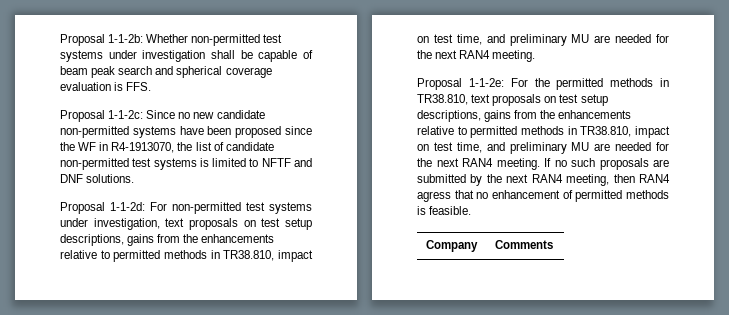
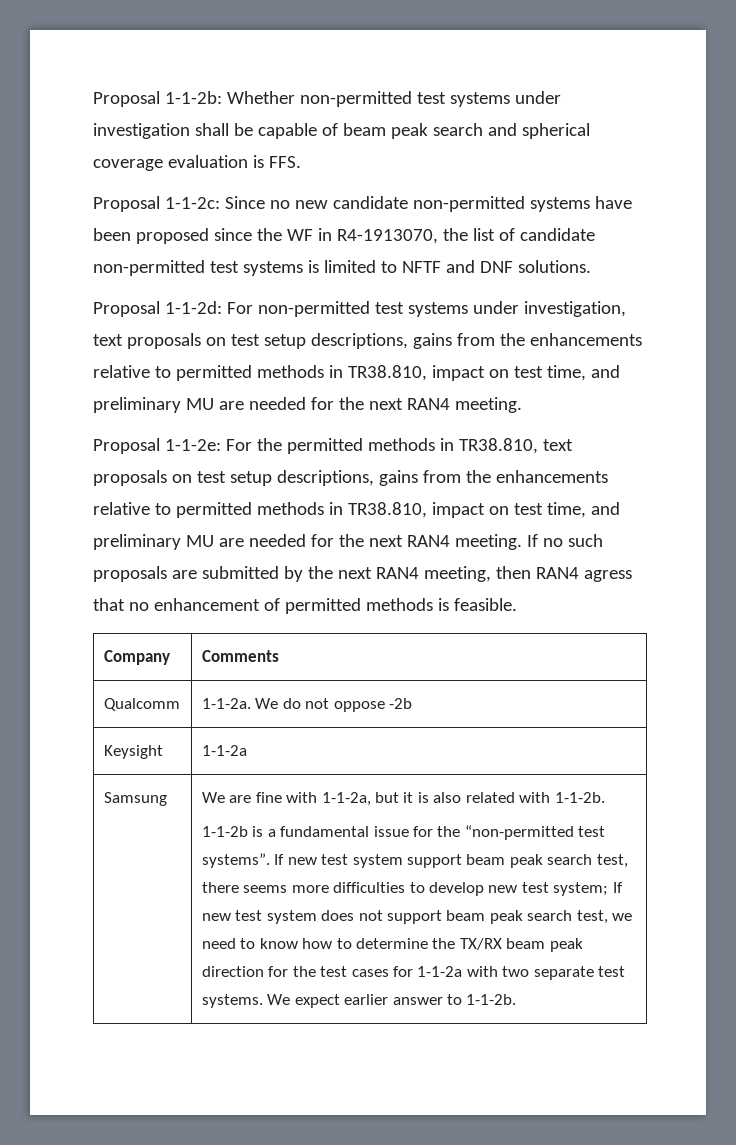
+ Qualcomm | 1-1-2a. We do not oppose -2b
+ Keysight | 1-1-2a
+ Samsung | We are fine with 1-1-2a, but it is also related with 1-1-2b.
+ 1-1-2b is a fundamental issue for the “non-permitted test systems”. If new test system support beam peak search test, there seems more difficulties to develop new test system; If new test system does not support beam peak search test, we need to know how to determine the TX/RX beam peak direction for the test cases for 1-1-2a with two separate test systems. We expect earlier answer to 1-1-2b.

